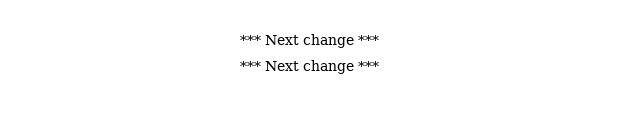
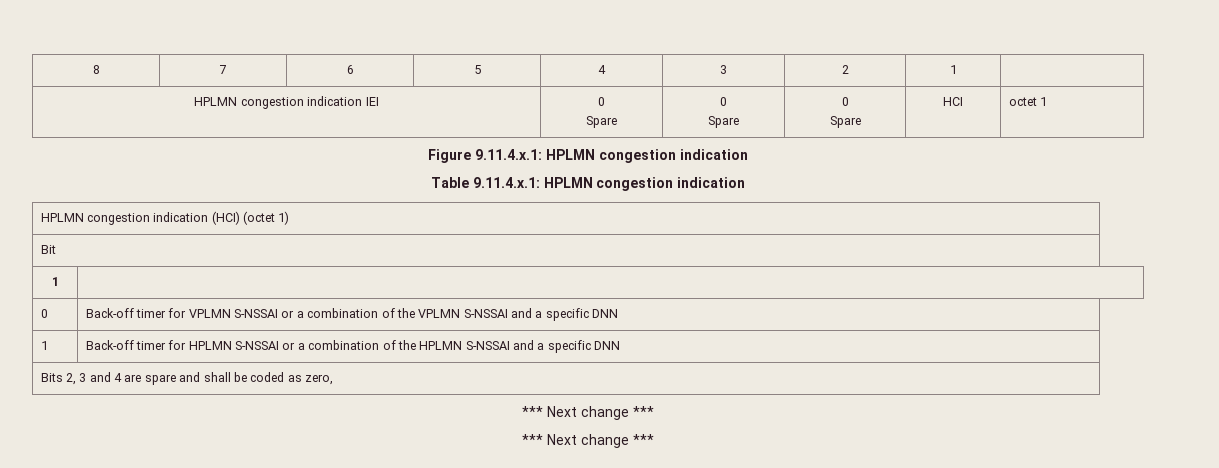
+ 8 | 7 | 6 | 5 | 4 | 3 | 2 | 1 |
+ HPLMN congestion indication IEI | 0
+ Spare | 0
+ Spare | 0
+ Spare | HCI | octet 1
+ Figure 9.11.4.x.1: HPLMN congestion indication
+ Table 9.11.4.x.1: HPLMN congestion indication
+ HPLMN congestion indication (HCI) (octet 1)
+ Bit
+ 1 |
+ 0 | Back-off timer for VPLMN S-NSSAI or a combination of the VPLMN S-NSSAI and a specific DNN
+ 1 | Back-off timer for HPLMN S-NSSAI or a combination of the HPLMN S-NSSAI and a specific DNN
+ Bits 2, 3 and 4 are spare and shall be coded as zero,

